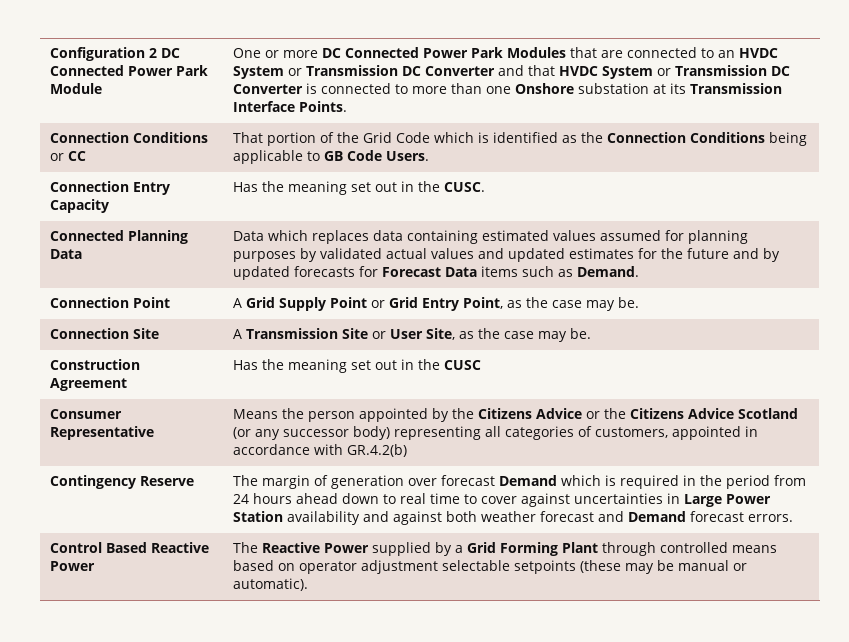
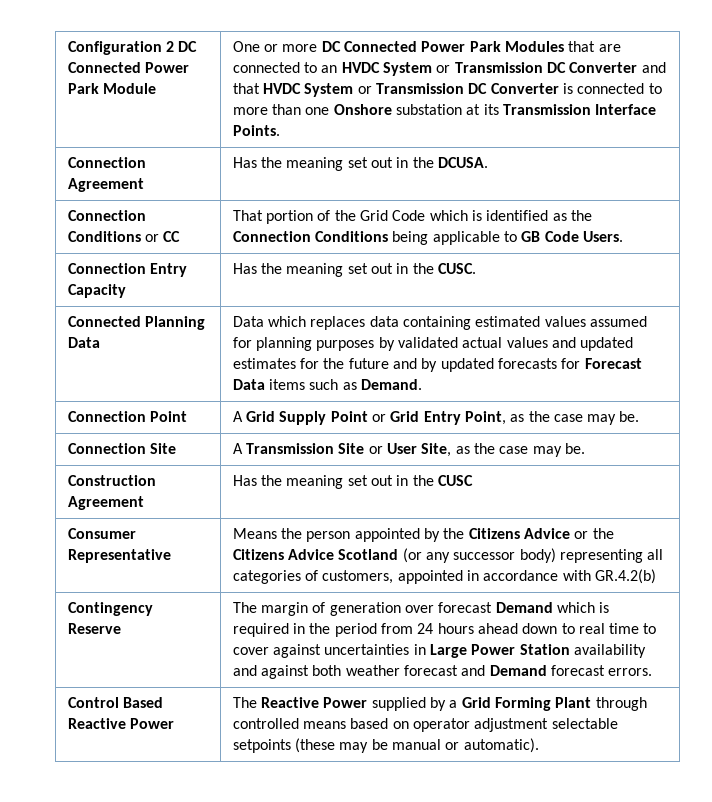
+ Connection Agreement | Has the meaning set out in the DCUSA.

